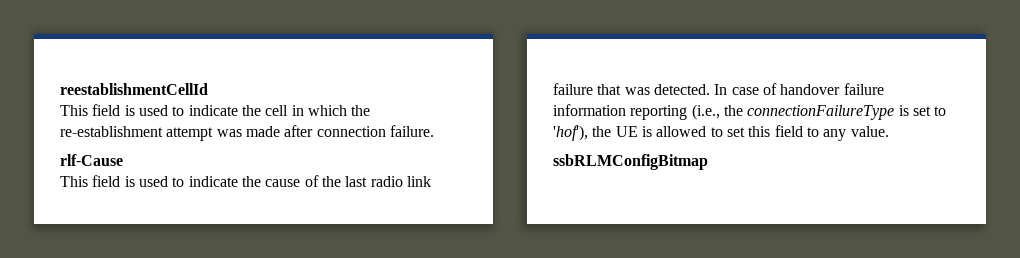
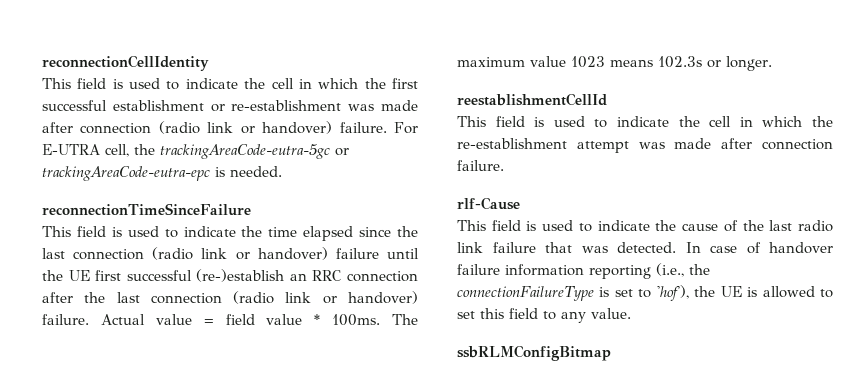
+ reconnectionCellIdentity
+ This field is used to indicate the cell in which the first successful establishment or re-establishment was made after connection (radio link or handover) failure. For E-UTRA cell, the trackingAreaCode-eutra-5gc or trackingAreaCode-eutra-epc is needed.
+ reconnectionTimeSinceFailure
+ This field is used to indicate the time elapsed since the last connection (radio link or handover) failure until the UE first successful (re-)establish an RRC connection after the last connection (radio link or handover) failure. Actual value = field value * 100ms. The maximum value 1023 means 102.3s or longer.

